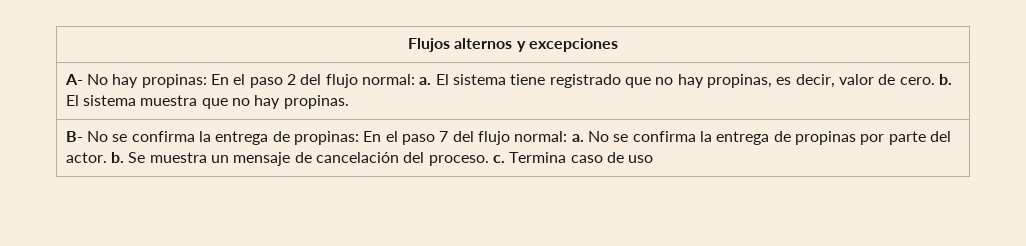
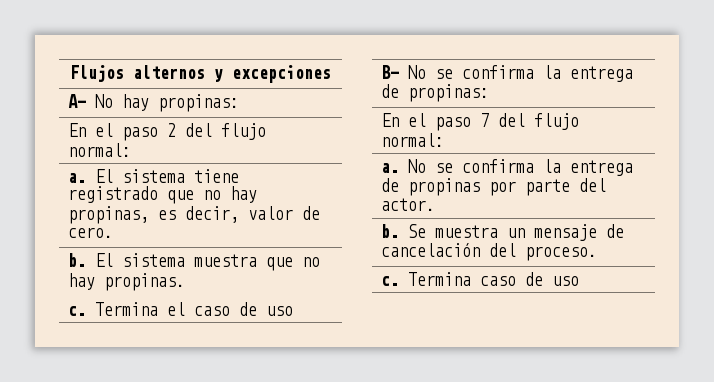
- A- No hay propinas: En el paso 2 del flujo normal: a. El sistema tiene registrado que no hay propinas, es decir, valor de cero. b. El sistema muestra que no hay propinas.
+ A- No hay propinas:
+ En el paso 2 del flujo normal:
+ a. El sistema tiene registrado que no hay propinas, es decir, valor de cero.
+ b. El sistema muestra que no hay propinas.
+ c. Termina el caso de uso
- B- No se confirma la entrega de propinas: En el paso 7 del flujo normal: a. No se confirma la entrega de propinas por parte del actor. b. Se muestra un mensaje de cancelación del proceso. c. Termina caso de uso
+ B- No se confirma la entrega de propinas:
+ En el paso 7 del flujo normal:
+ a. No se confirma la entrega de propinas por parte del actor.
+ b. Se muestra un mensaje de cancelación del proceso.
+ c. Termina caso de uso

